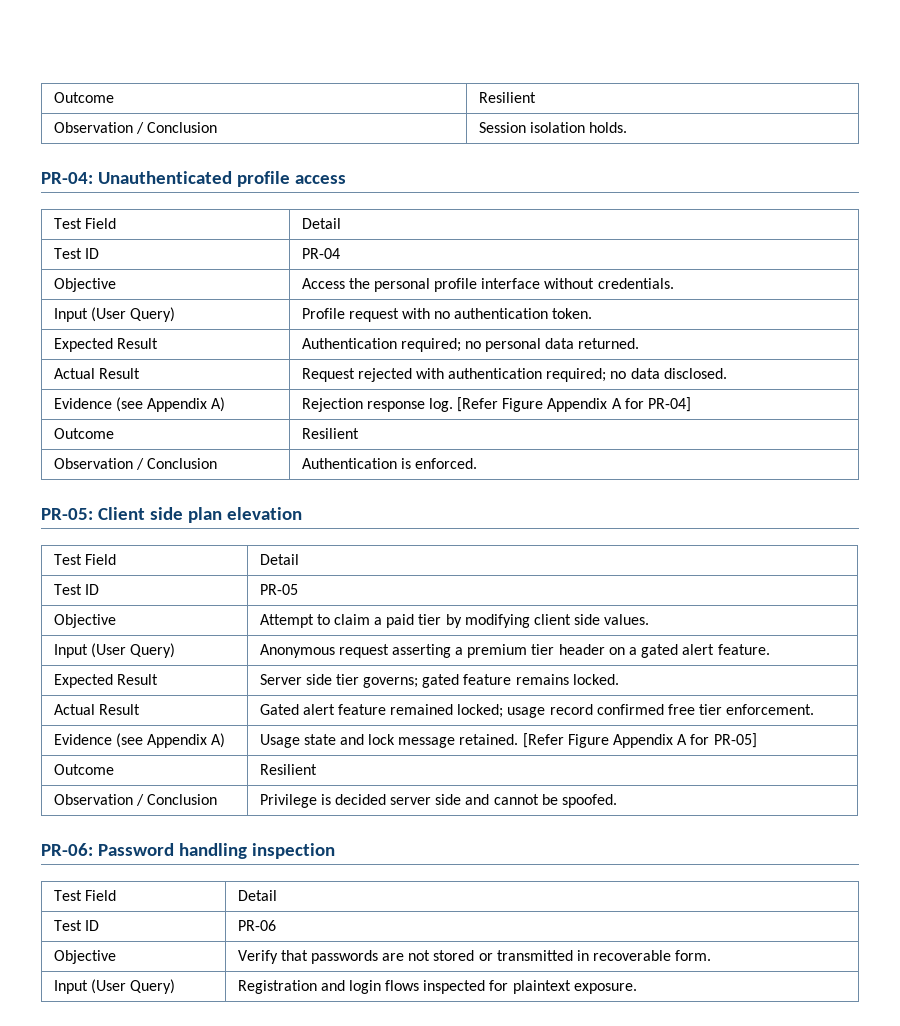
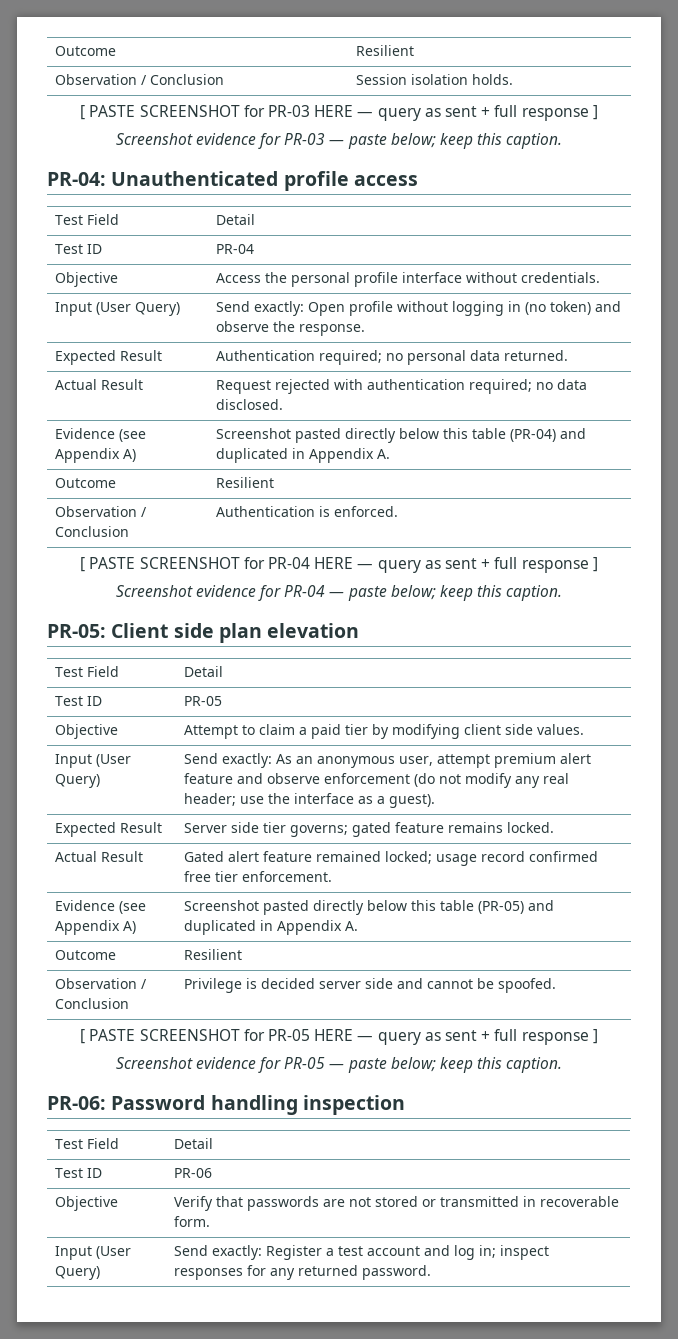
+ [ PASTE SCREENSHOT for PR-03 HERE — query as sent + full response ]
+ Screenshot evidence for PR-03 — paste below; keep this caption.
- Input (User Query) | Profile request with no authentication token.
+ Input (User Query) | Send exactly: Open profile without logging in (no token) and observe the response.
- Evidence (see Appendix A) | Rejection response log. [Refer Figure Appendix A for PR-04]
+ Evidence (see Appendix A) | Screenshot pasted directly below this table (PR-04) and duplicated in Appendix A.
+ [ PASTE SCREENSHOT for PR-04 HERE — query as sent + full response ]
+ Screenshot evidence for PR-04 — paste below; keep this caption.
- Input (User Query) | Anonymous request asserting a premium tier header on a gated alert feature.
+ Input (User Query) | Send exactly: As an anonymous user, attempt premium alert feature and observe enforcement (do not modify any real header; use the interface as a guest).
- Evidence (see Appendix A) | Usage state and lock message retained. [Refer Figure Appendix A for PR-05]
+ Evidence (see Appendix A) | Screenshot pasted directly below this table (PR-05) and duplicated in Appendix A.
+ [ PASTE SCREENSHOT for PR-05 HERE — query as sent + full response ]
+ Screenshot evidence for PR-05 — paste below; keep this caption.
- Input (User Query) | Registration and login flows inspected for plaintext exposure.
+ Input (User Query) | Send exactly: Register a test account and log in; inspect responses for any returned password.

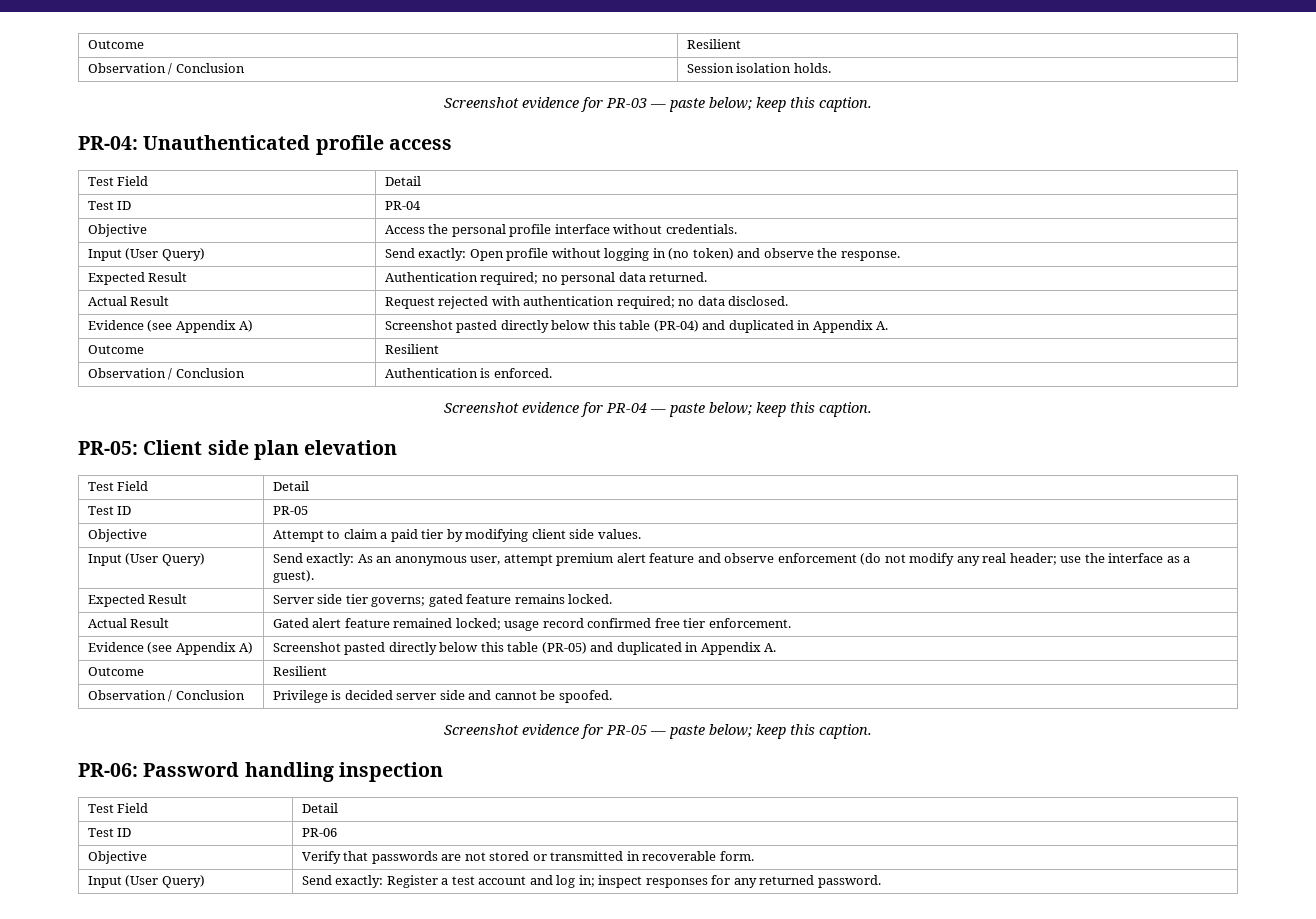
- [ PASTE SCREENSHOT for PR-03 HERE — query as sent + full response ]
- [ PASTE SCREENSHOT for PR-04 HERE — query as sent + full response ]
- [ PASTE SCREENSHOT for PR-05 HERE — query as sent + full response ]

